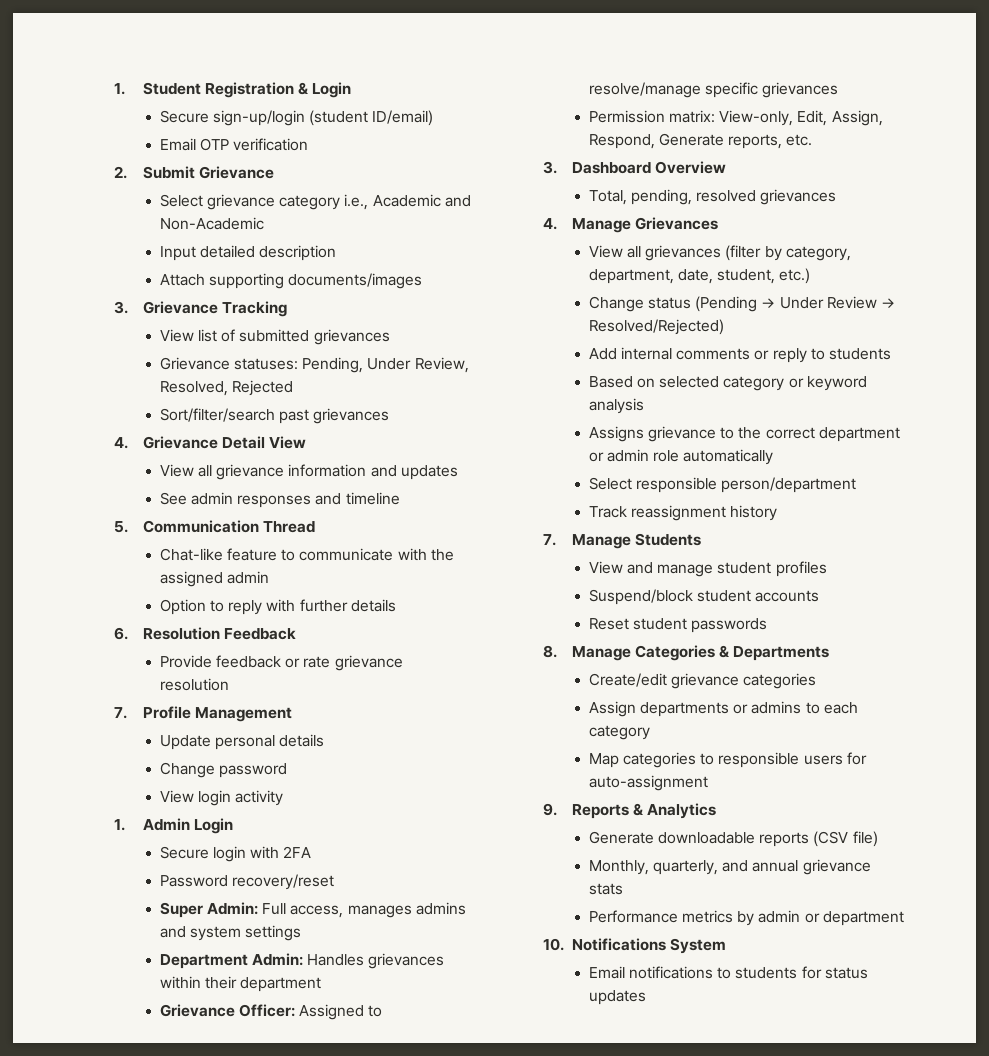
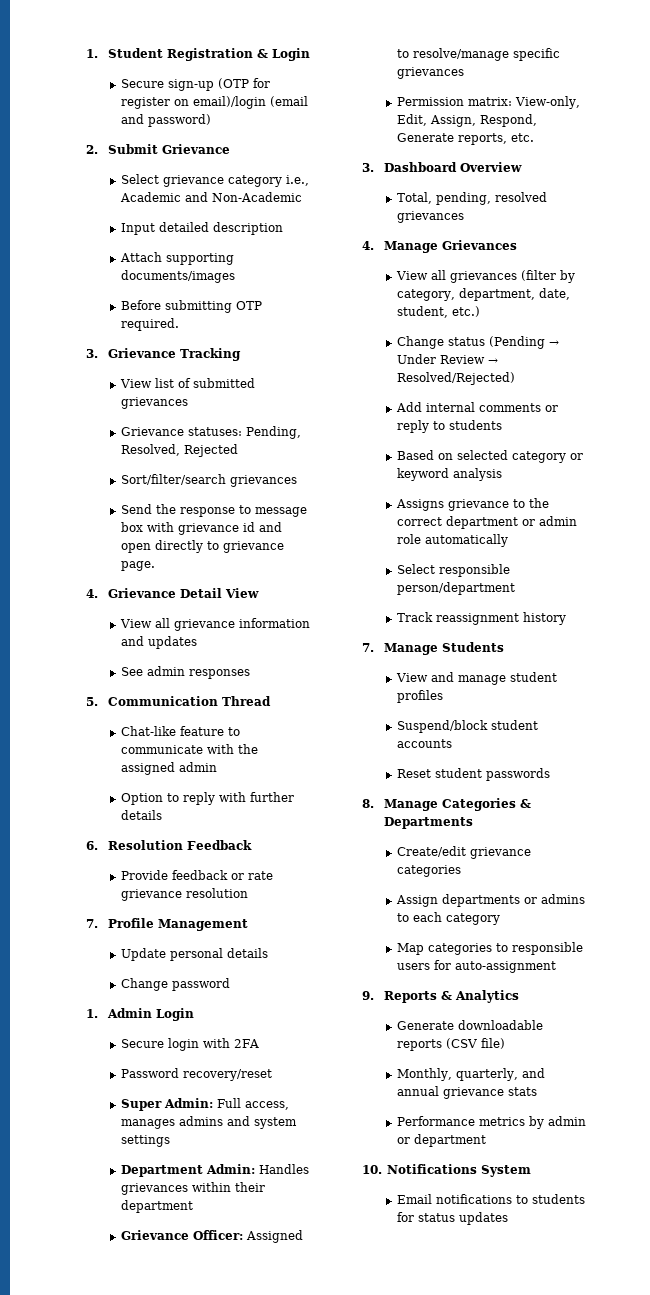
- Secure sign-up/login (student ID/email)
- Email OTP verification
+ Secure sign-up (OTP for register on email)/login (email and password)
+ Before submitting OTP required.
- Grievance statuses: Pending, Under Review, Resolved, Rejected
+ Grievance statuses: Pending, Resolved, Rejected
- Sort/filter/search past grievances
+ Sort/filter/search grievances
+ Send the response to message box with grievance id and open directly to grievance page.
- See admin responses and timeline
+ See admin responses
- View login activity

